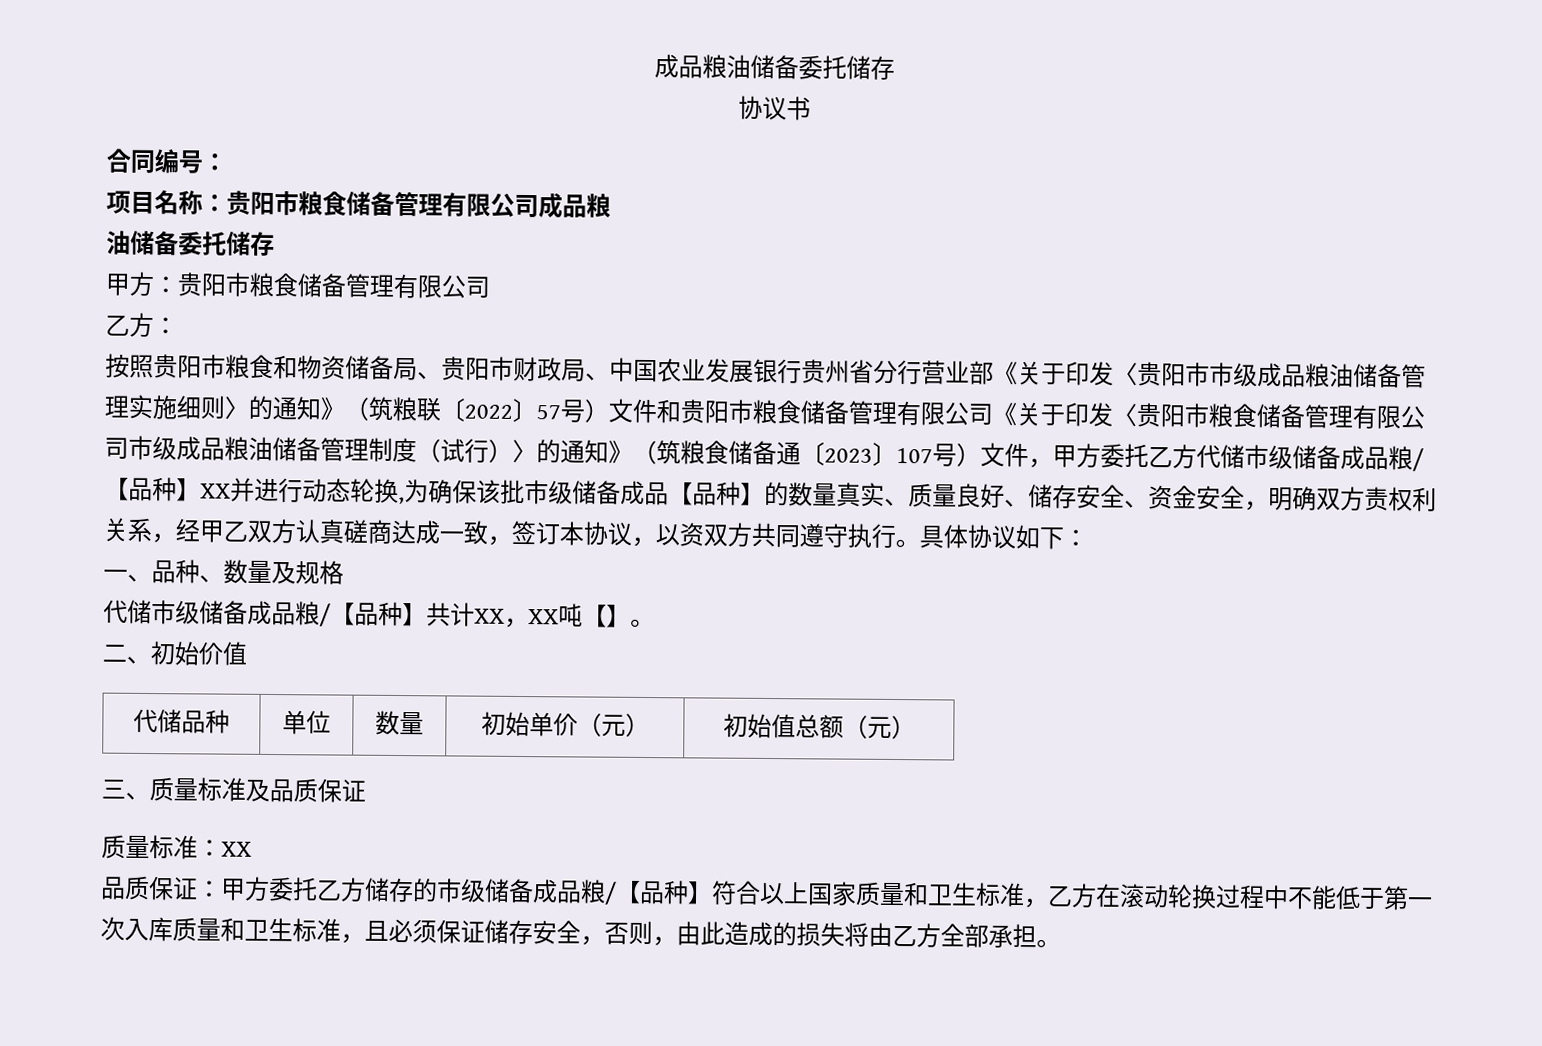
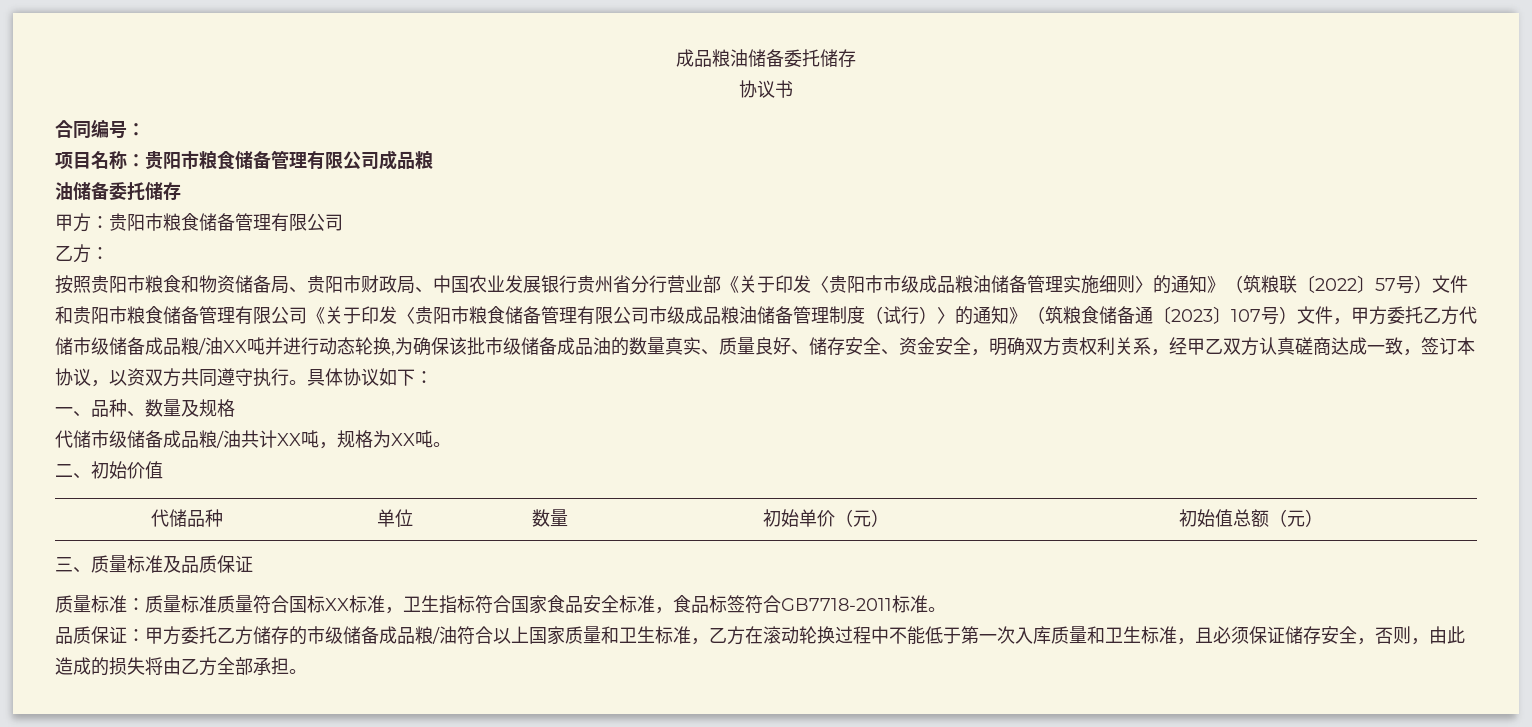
- 按照贵阳市粮食和物资储备局、贵阳市财政局、中国农业发展银行贵州省分行营业部《关于印发〈贵阳市市级成品粮油储备管理实施细则〉的通知》（筑粮联〔2022〕57号）文件和贵阳市粮食储备管理有限公司《关于印发〈贵阳市粮食储备管理有限公司市级成品粮油储备管理制度（试行）〉的通知》（筑粮食储备通〔2023〕107号）文件，甲方委托乙方代储市级储备成品粮/【品种】XX并进行动态轮换,为确保该批市级储备成品【品种】的数量真实、质量良好、储存安全、资金安全，明确双方责权利关系，经甲乙双方认真磋商达成一致，签订本协议，以资双方共同遵守执行。
+ 按照贵阳市粮食和物资储备局、贵阳市财政局、中国农业发展银行贵州省分行营业部《关于印发〈贵阳市市级成品粮油储备管理实施细则〉的通知》（筑粮联〔2022〕57号）文件和贵阳市粮食储备管理有限公司《关于印发〈贵阳市粮食储备管理有限公司市级成品粮油储备管理制度（试行）〉的通知》（筑粮食储备通〔2023〕107号）文件，甲方委托乙方代储市级储备成品粮/油XX吨并进行动态轮换,为确保该批市级储备成品油的数量真实、质量良好、储存安全、资金安全，明确双方责权利关系，经甲乙双方认真磋商达成一致，签订本协议，以资双方共同遵守执行。
- 代储市级储备成品粮/【品种】共计XX，XX吨【】。
+ 代储市级储备成品粮/油共计XX吨，规格为XX吨。
- 质量标准：XX
+ 质量标准：质量标准质量符合国标XX标准，卫生指标符合国家食品安全标准，食品标签符合GB7718-2011标准。
- 品质保证：甲方委托乙方储存的市级储备成品粮/【品种】符合以上国家质量和卫生标准，乙方在滚动轮换过程中不能低于第一次入库质量和卫生标准，且必须保证储存安全，否则，由此造成的损失将由乙方全部承担。
+ 品质保证：甲方委托乙方储存的市级储备成品粮/油符合以上国家质量和卫生标准，乙方在滚动轮换过程中不能低于第一次入库质量和卫生标准，且必须保证储存安全，否则，由此造成的损失将由乙方全部承担。

